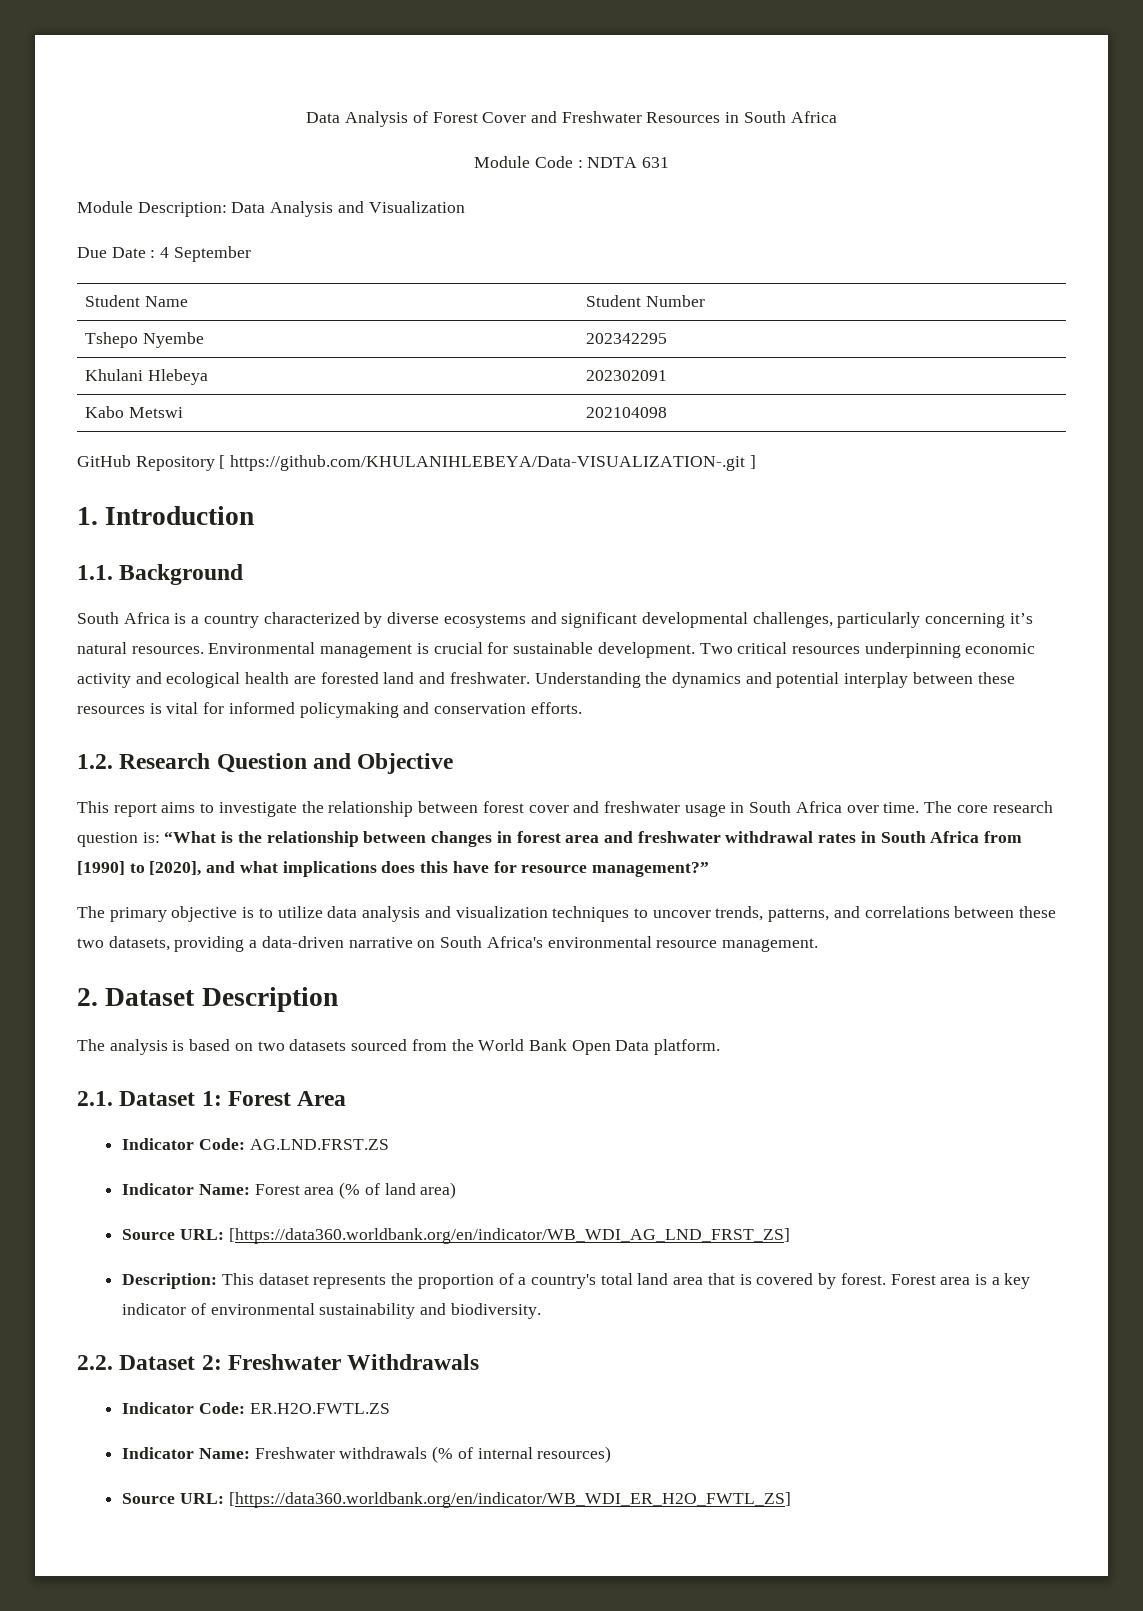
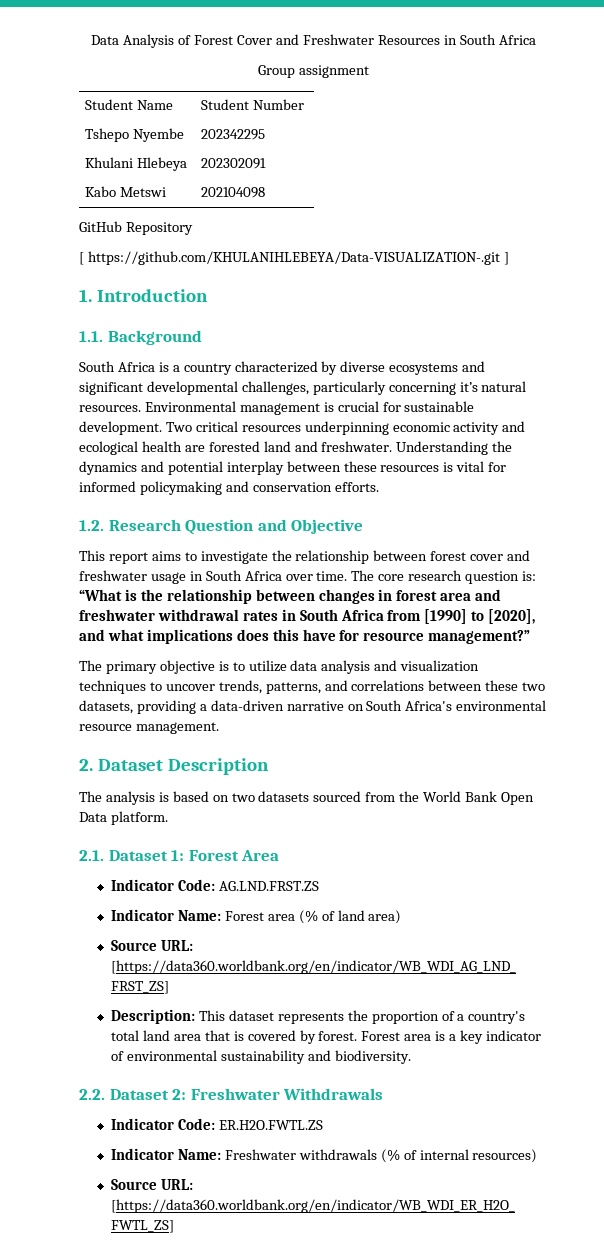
- Module Code : NDTA 631
- Module Description: Data Analysis and Visualization
- Due Date : 4 September
+ Group assignment
- GitHub Repository [ https://github.com/KHULANIHLEBEYA/Data-VISUALIZATION-.git ]
+ GitHub Repository
+ [ https://github.com/KHULANIHLEBEYA/Data-VISUALIZATION-.git ]

